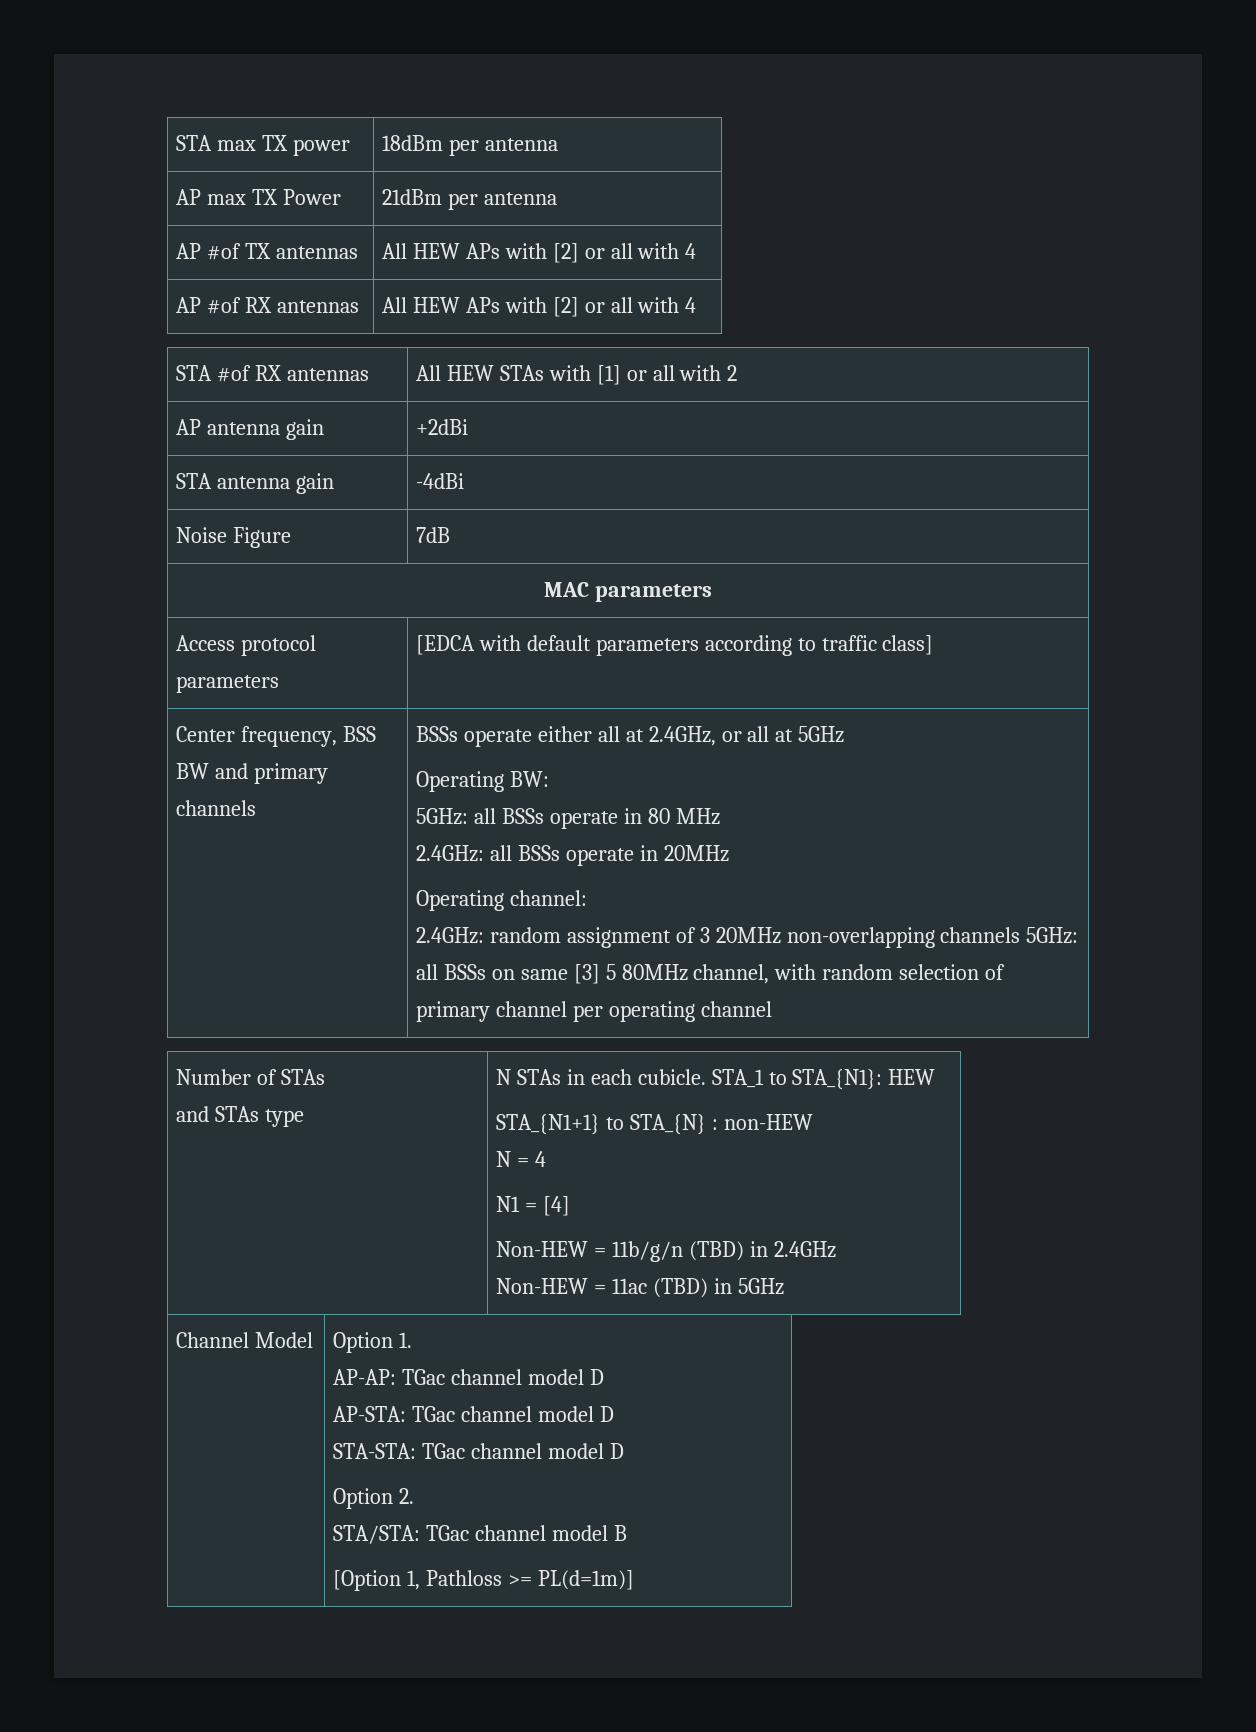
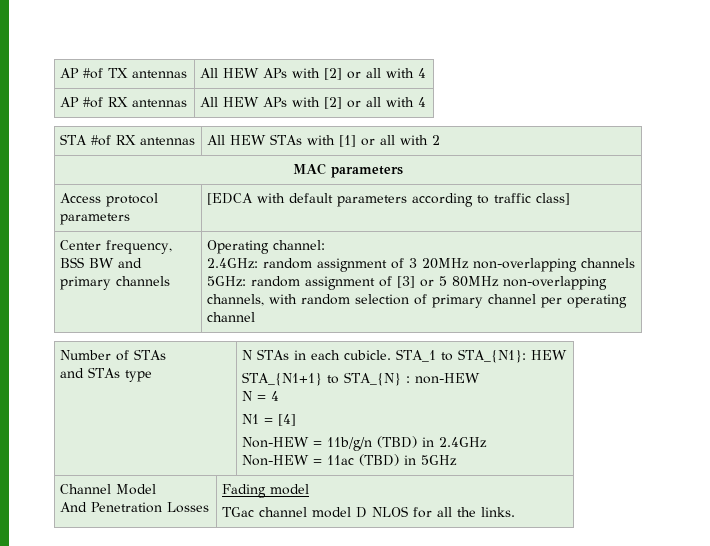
- STA max TX power | 18dBm per antenna
- AP max TX Power | 21dBm per antenna
- AP antenna gain | +2dBi
- STA antenna gain | -4dBi
- Noise Figure | 7dB
- BSSs operate either all at 2.4GHz, or all at 5GHz
- Operating BW:
- 5GHz: all BSSs operate in 80 MHz
- 2.4GHz: all BSSs operate in 20MHz
- 2.4GHz: random assignment of 3 20MHz non-overlapping channels 5GHz: all BSSs on same [3] 5 80MHz channel, with random selection of primary channel per operating channel
+ 2.4GHz: random assignment of 3 20MHz non-overlapping channels 5GHz: random assignment of [3] or 5 80MHz non-overlapping channels, with random selection of primary channel per operating channel
- Channel Model | Option 1.
- AP-AP: TGac channel model D
- AP-STA: TGac channel model D
- STA-STA: TGac channel model D
- Option 2.
- STA/STA: TGac channel model B
- [Option 1, Pathloss >= PL(d=1m)]
+ Channel Model
+ And Penetration Losses | Fading model
+ TGac channel model D NLOS for all the links.

